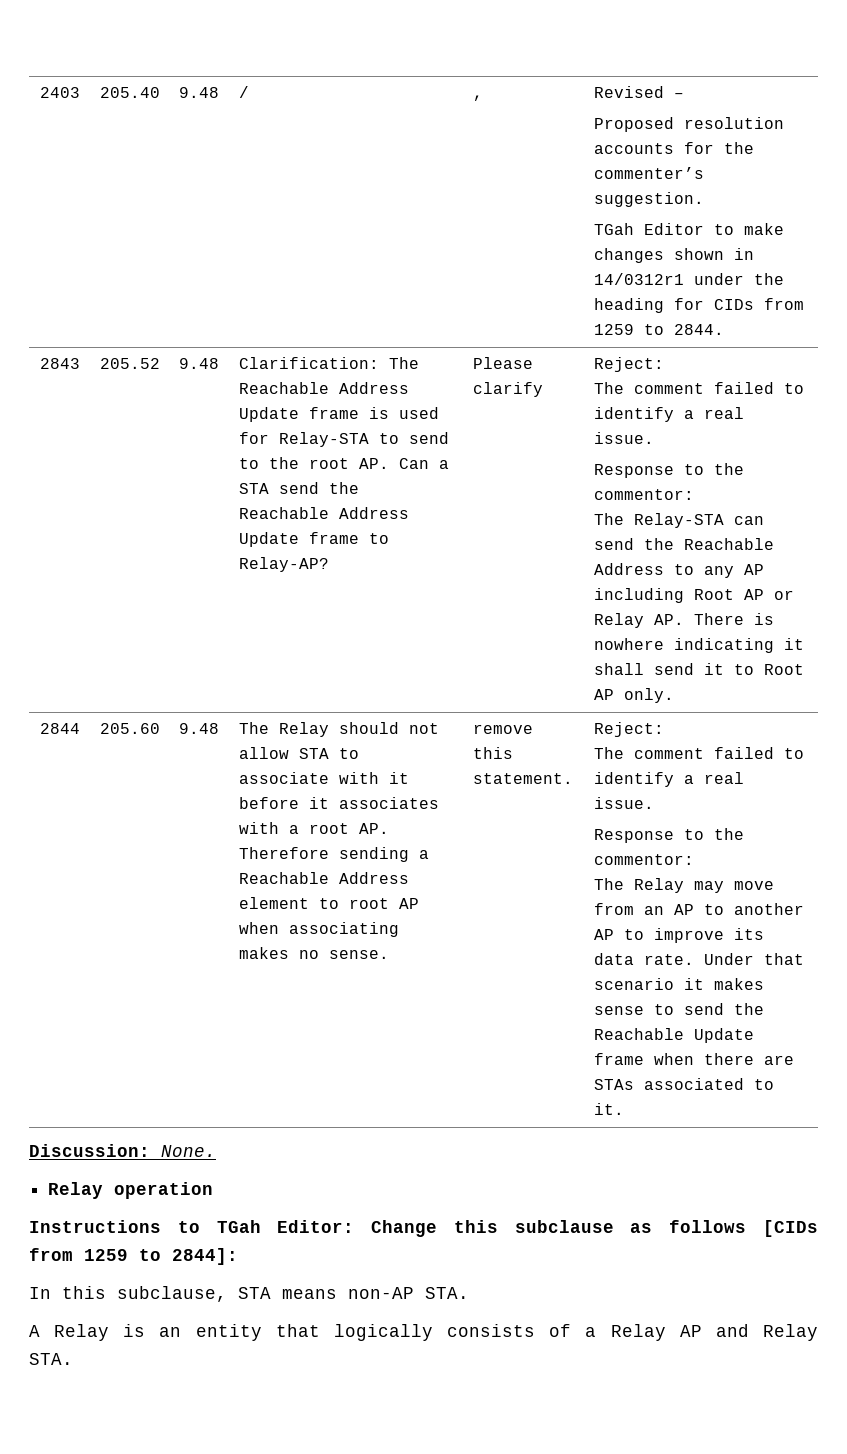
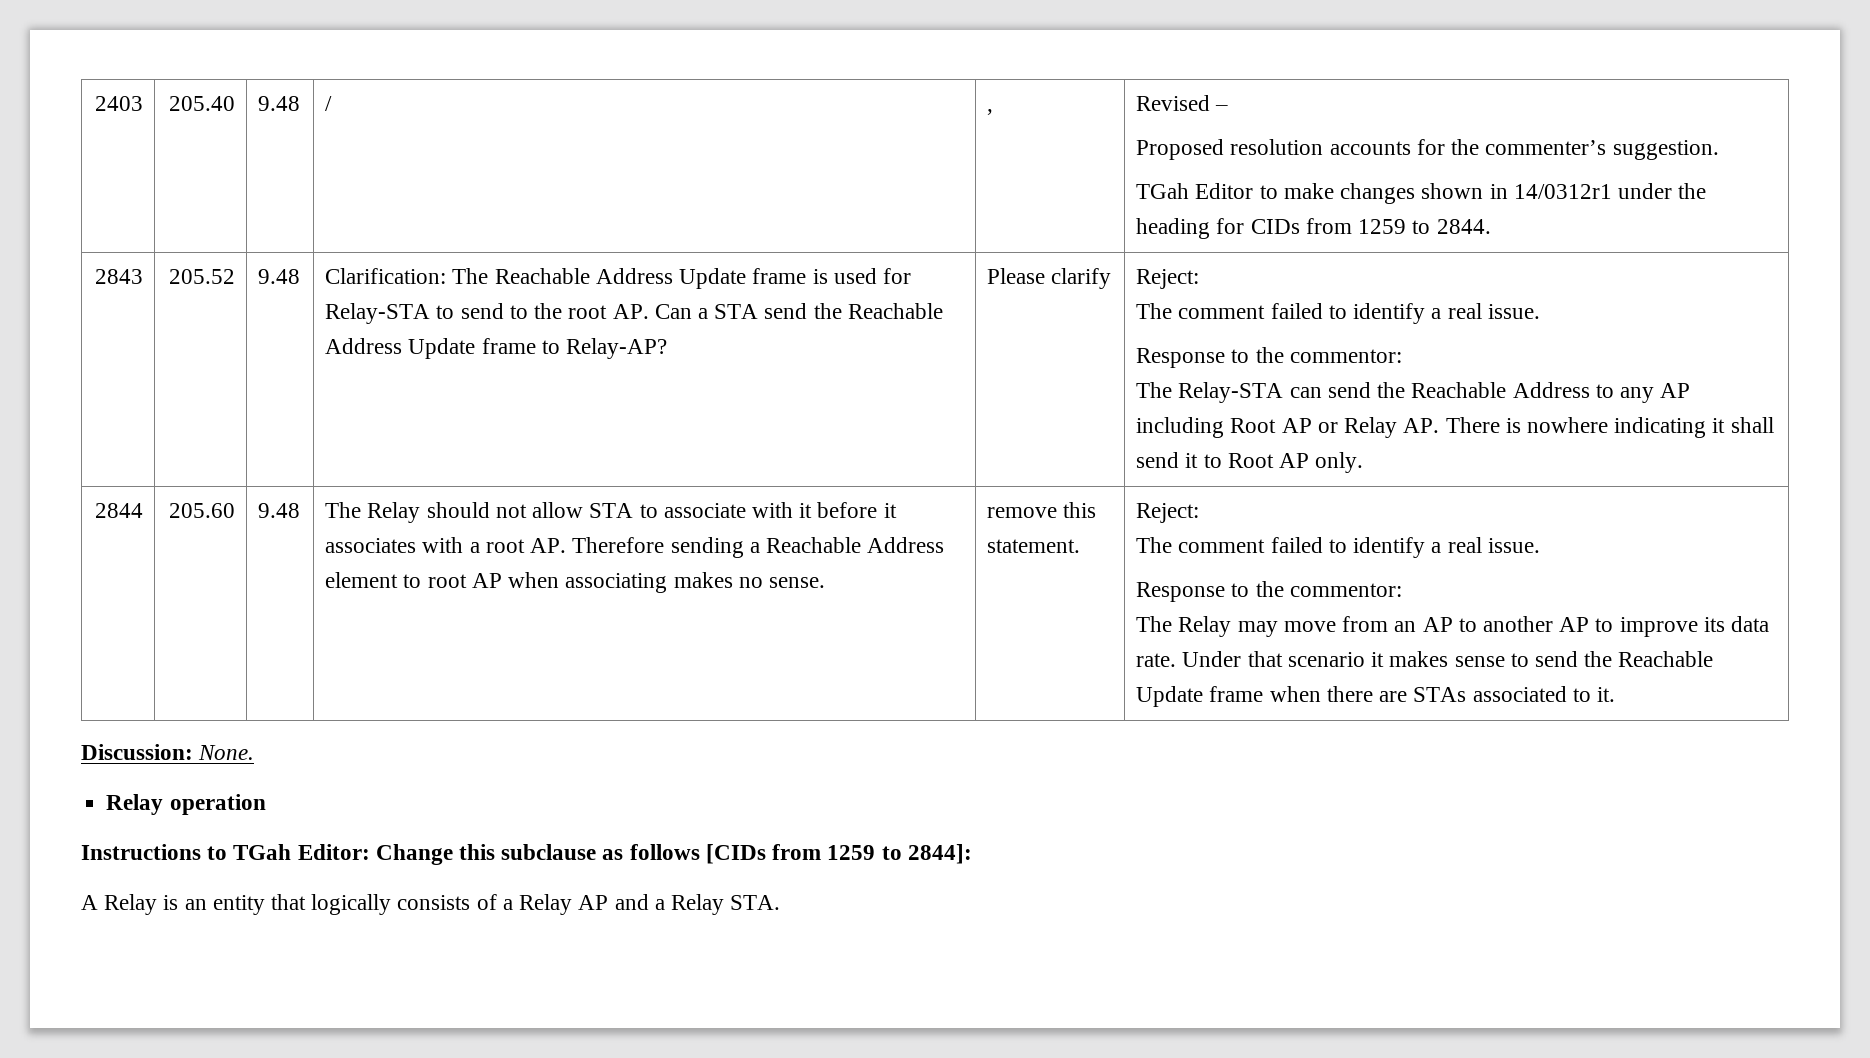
- In this subclause, STA means non-AP STA.
- A Relay is an entity that logically consists of a Relay AP and Relay STA.
+ A Relay is an entity that logically consists of a Relay AP and a Relay STA.

